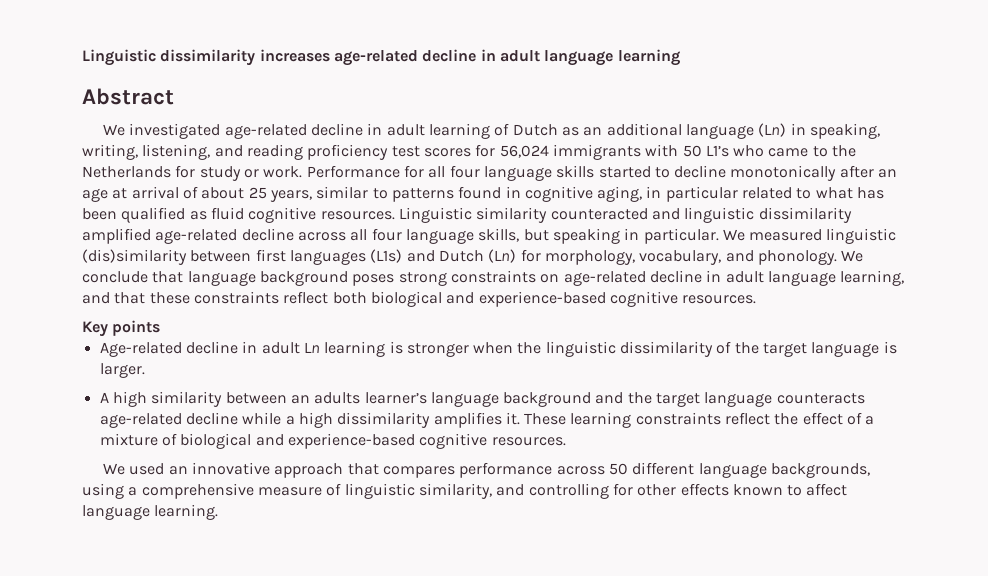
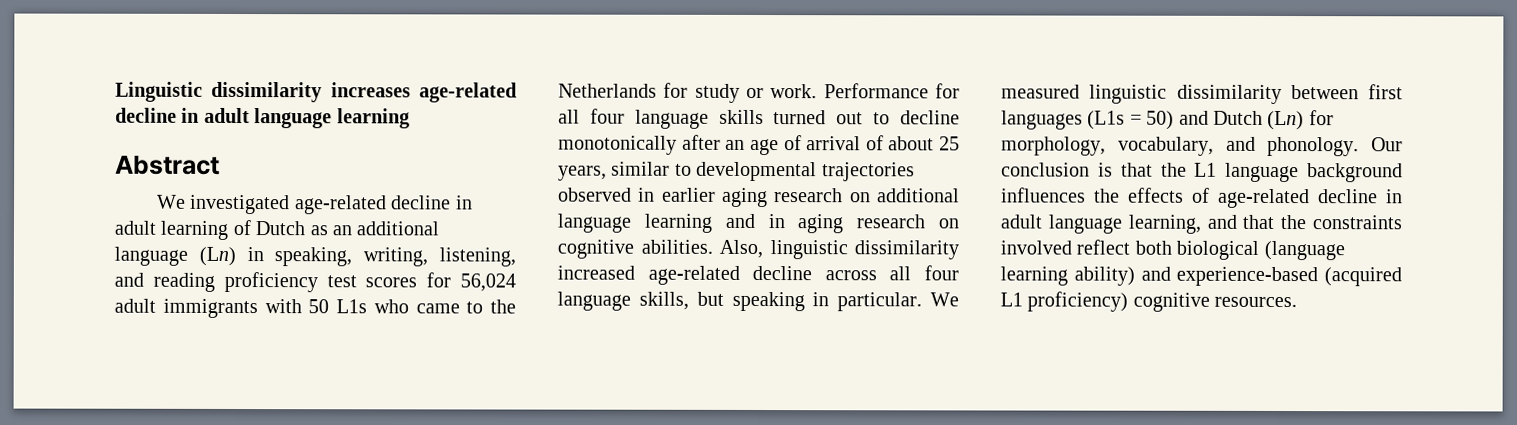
- We investigated age-related decline in adult learning of Dutch as an additional language (Ln) in speaking, writing, listening, and reading proficiency test scores for 56,024 immigrants with 50 L1’s who came to the Netherlands for study or work.
+ We investigated age-related decline in adult learning of Dutch as an additional language (Ln) in speaking, writing, listening, and reading proficiency test scores for 56,024 adult immigrants with 50 L1s who came to the Netherlands for study or work.
- Performance for all four language skills started to decline monotonically after an age at arrival of about 25 years, similar to patterns found in cognitive aging, in particular related to what has been qualified as fluid cognitive resources. Linguistic similarity counteracted and linguistic dissimilarity amplified age-related decline across all four language skills, but speaking in particular.
+ Performance for all four language skills turned out to decline monotonically after an age of arrival of about 25 years, similar to developmental trajectories observed in earlier aging research on additional language learning and in aging research on cognitive abilities. Also, linguistic dissimilarity increased age-related decline across all four language skills, but speaking in particular.
- We measured linguistic (dis)similarity between first languages (L1s) and Dutch (Ln) for morphology, vocabulary, and phonology.
+ We measured linguistic dissimilarity between first languages (L1s = 50) and Dutch (Ln) for morphology, vocabulary, and phonology.
- We conclude that language background poses strong constraints on age-related decline in adult language learning, and that these constraints reflect both biological and experience-based cognitive resources.
- Key points
- Age-related decline in adult Ln learning is stronger when the linguistic dissimilarity of the target language is larger.
- A high similarity between an adults learner’s language background and the target language counteracts age-related decline while a high dissimilarity amplifies it. These learning constraints reflect the effect of a mixture of biological and experience-based cognitive resources.
- We used an innovative approach that compares performance across 50 different language backgrounds, using a comprehensive measure of linguistic similarity, and controlling for other effects known to affect language learning.
+ Our conclusion is that the L1 language background influences the effects of age-related decline in adult language learning, and that the constraints involved reflect both biological (language learning ability) and experience-based (acquired L1 proficiency) cognitive resources.

